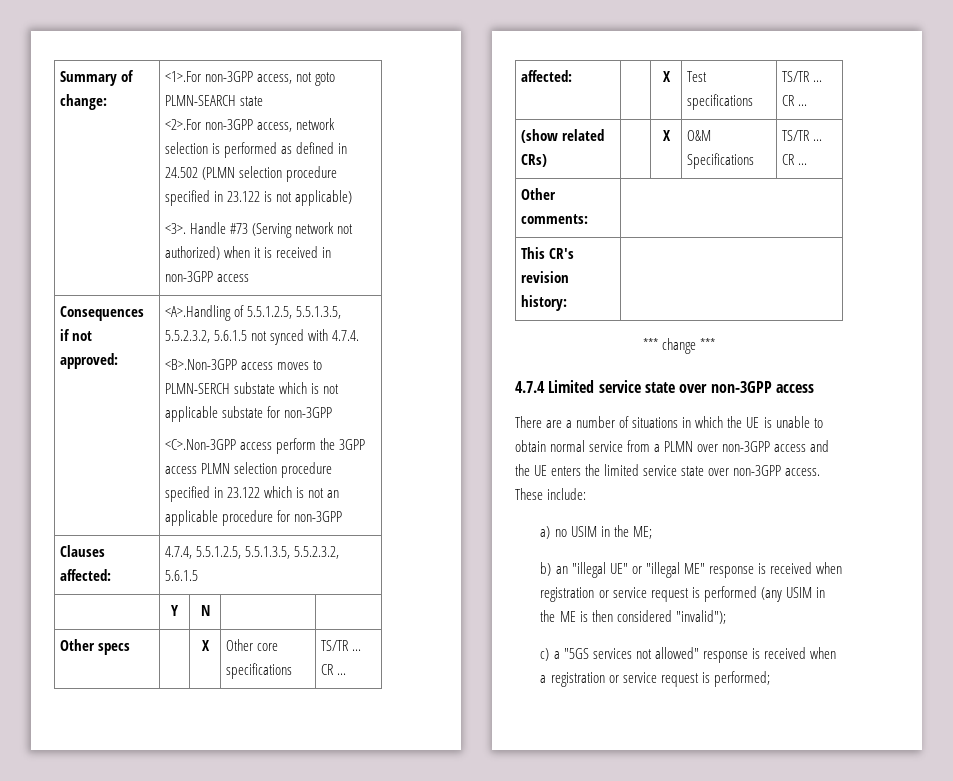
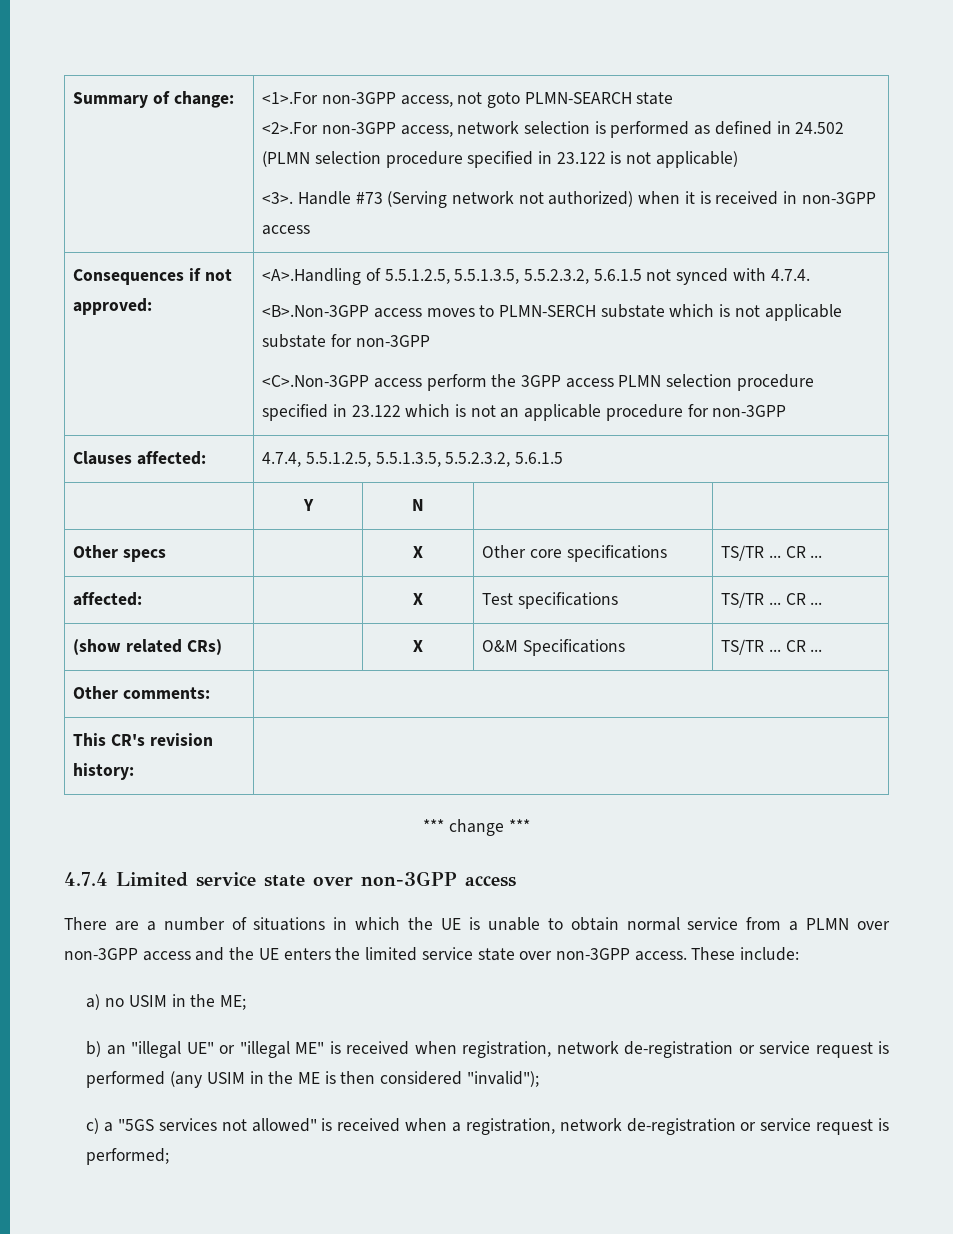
- b) an "illegal UE" or "illegal ME" response is received when registration or service request is performed (any USIM in the ME is then considered "invalid");
+ b) an "illegal UE" or "illegal ME" is received when registration, network de-registration or service request is performed (any USIM in the ME is then considered "invalid");
- c) a "5GS services not allowed" response is received when a registration or service request is performed;
+ c) a "5GS services not allowed" is received when a registration, network de-registration or service request is performed;

